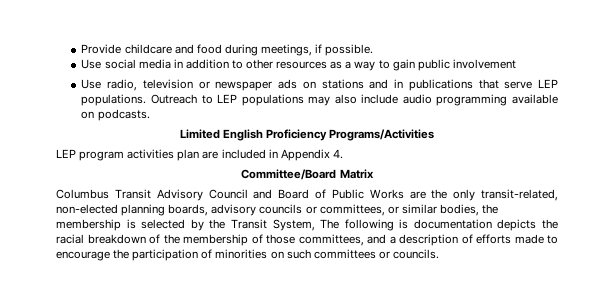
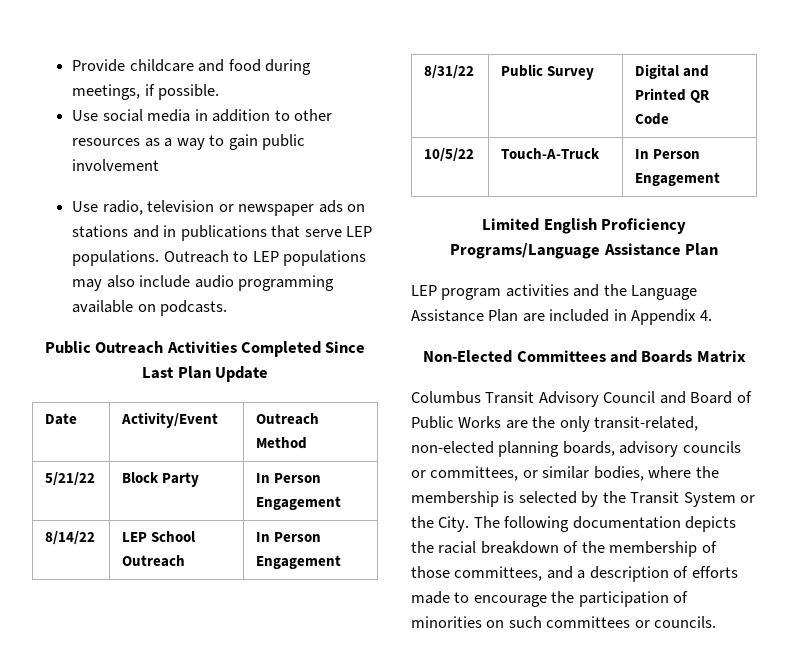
+ Public Outreach Activities Completed Since Last Plan Update
+ Date | Activity/Event | Outreach Method
+ 5/21/22 | Block Party | In Person Engagement
+ 8/14/22 | LEP School Outreach | In Person Engagement
+ 8/31/22 | Public Survey | Digital and Printed QR Code
+ 10/5/22 | Touch-A-Truck | In Person Engagement
- Limited English Proficiency Programs/Activities
+ Limited English Proficiency Programs/Language Assistance Plan
- LEP program activities plan are included in Appendix 4.
+ LEP program activities and the Language Assistance Plan are included in Appendix 4.
- Committee/Board Matrix
+ Non-Elected Committees and Boards Matrix
- Columbus Transit Advisory Council and Board of Public Works are the only transit-related, non-elected planning boards, advisory councils or committees, or similar bodies, the membership is selected by the Transit System, The following is documentation depicts the racial breakdown of the membership of those committees, and a description of efforts made to encourage the participation of minorities on such committees or councils.
+ Columbus Transit Advisory Council and Board of Public Works are the only transit-related, non-elected planning boards, advisory councils or committees, or similar bodies, where the membership is selected by the Transit System or the City. The following documentation depicts the racial breakdown of the membership of those committees, and a description of efforts made to encourage the participation of minorities on such committees or councils.

